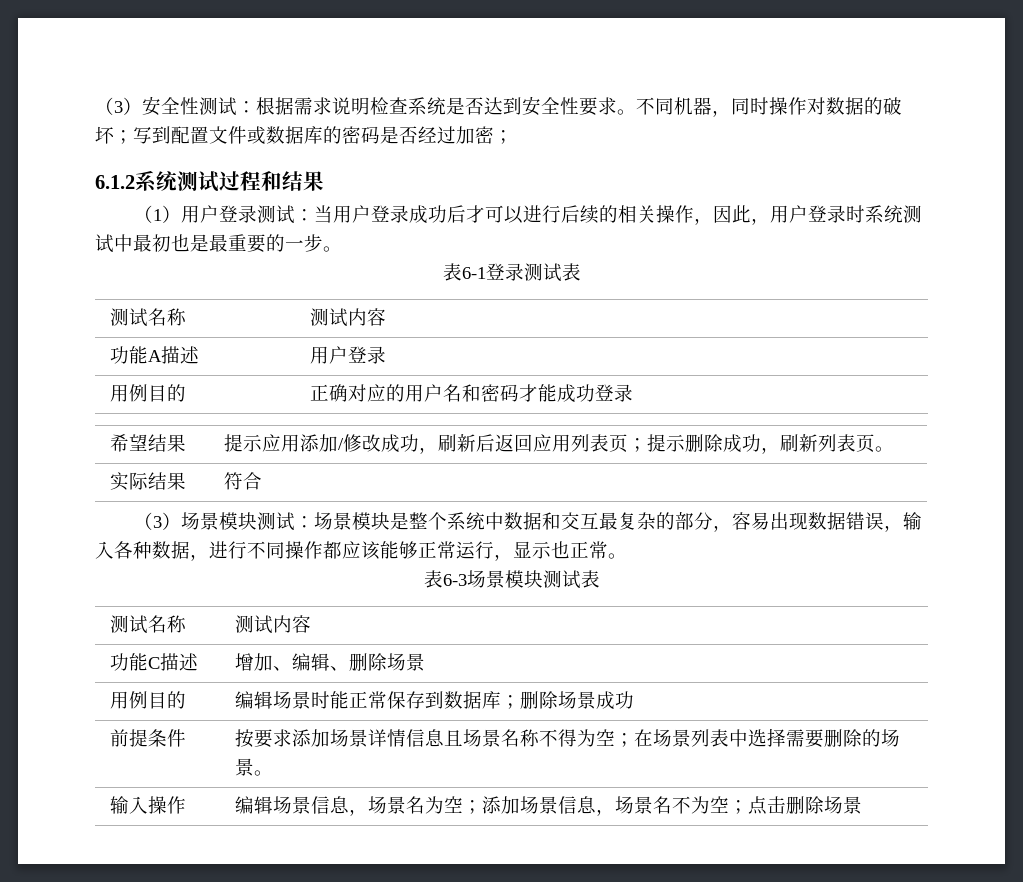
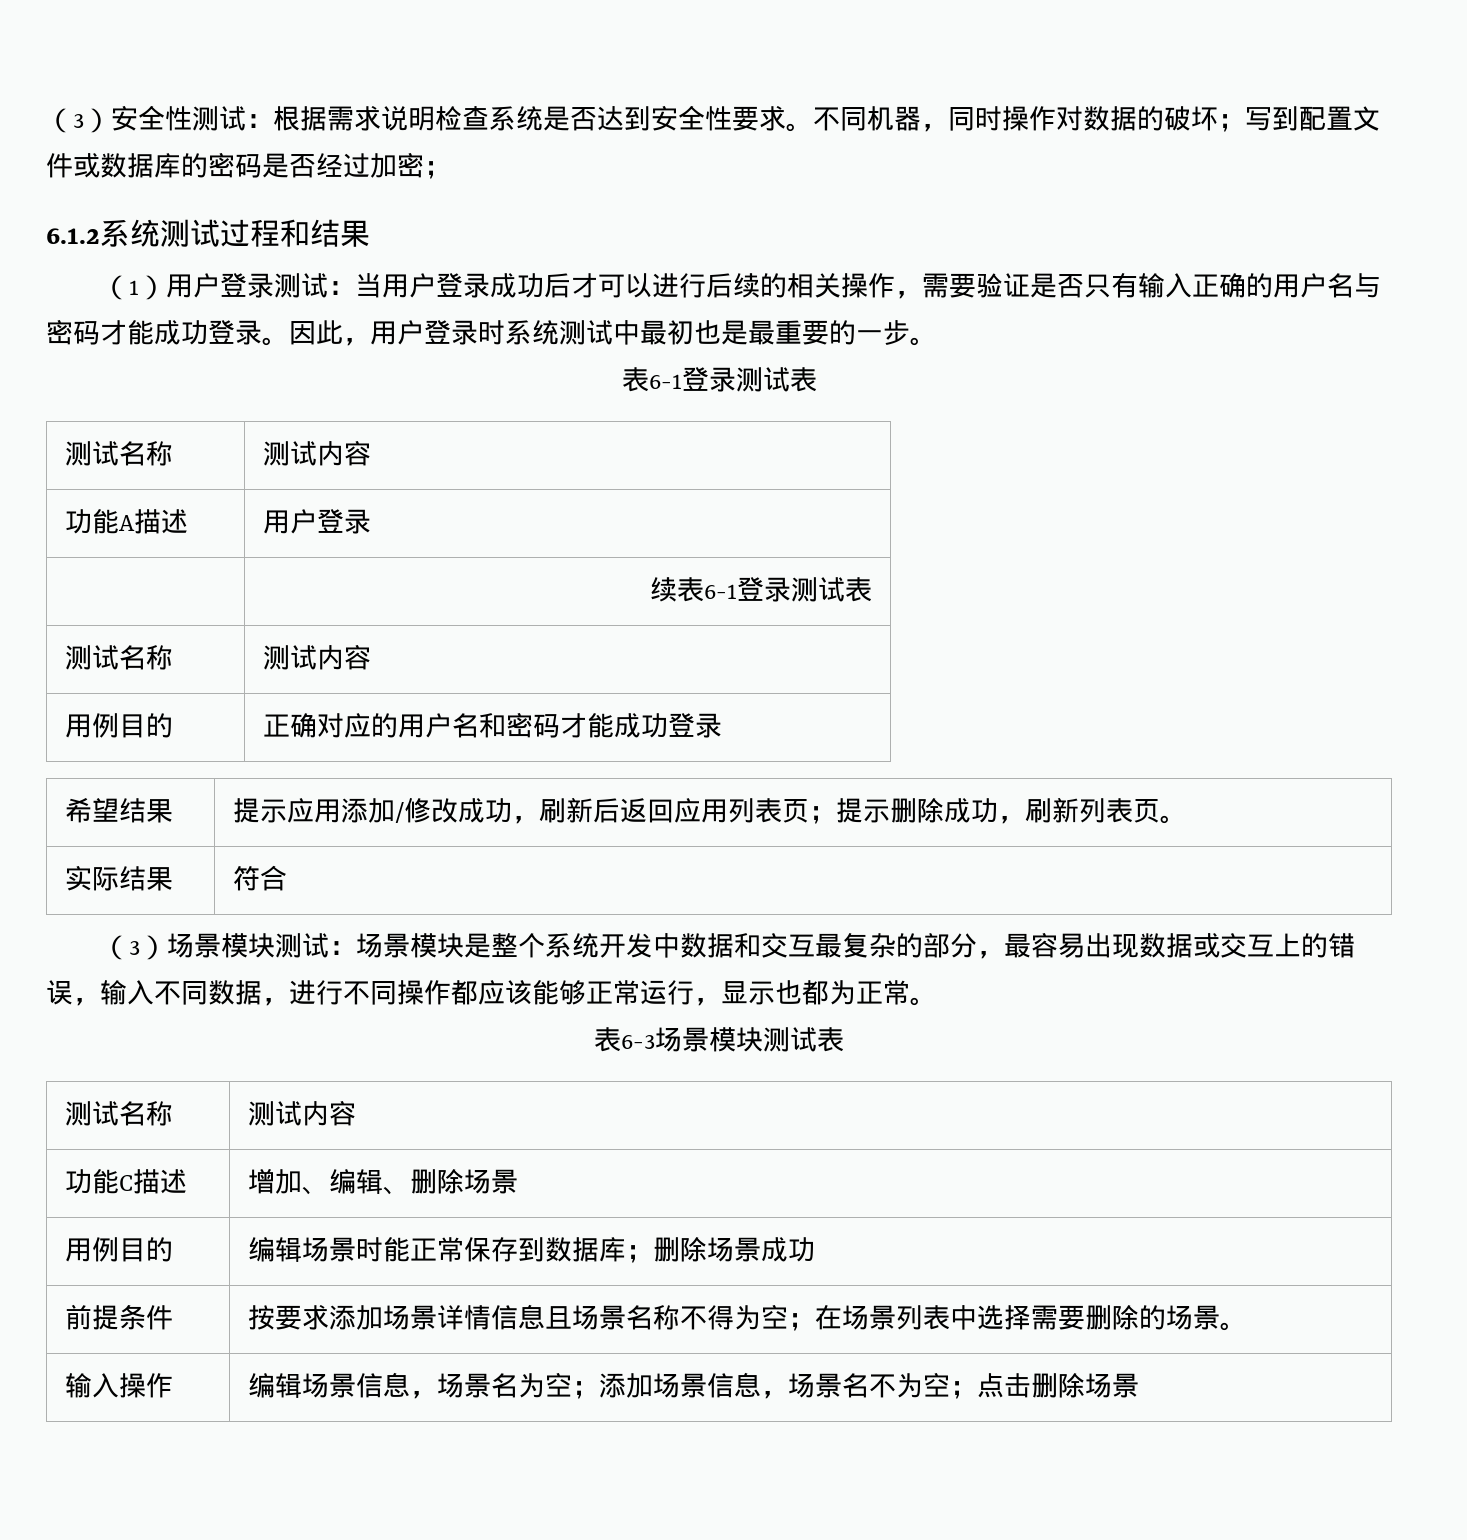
- （1）用户登录测试：当用户登录成功后才可以进行后续的相关操作，因此，用户登录时系统测试中最初也是最重要的一步。
+ （1）用户登录测试：当用户登录成功后才可以进行后续的相关操作，需要验证是否只有输入正确的用户名与密码才能成功登录。因此，用户登录时系统测试中最初也是最重要的一步。
+ | 续表6-1登录测试表
+ 测试名称 | 测试内容
- （3）场景模块测试：场景模块是整个系统中数据和交互最复杂的部分，容易出现数据错误，输入各种数据，进行不同操作都应该能够正常运行，显示也正常。
+ （3）场景模块测试：场景模块是整个系统开发中数据和交互最复杂的部分，最容易出现数据或交互上的错误，输入不同数据，进行不同操作都应该能够正常运行，显示也都为正常。

